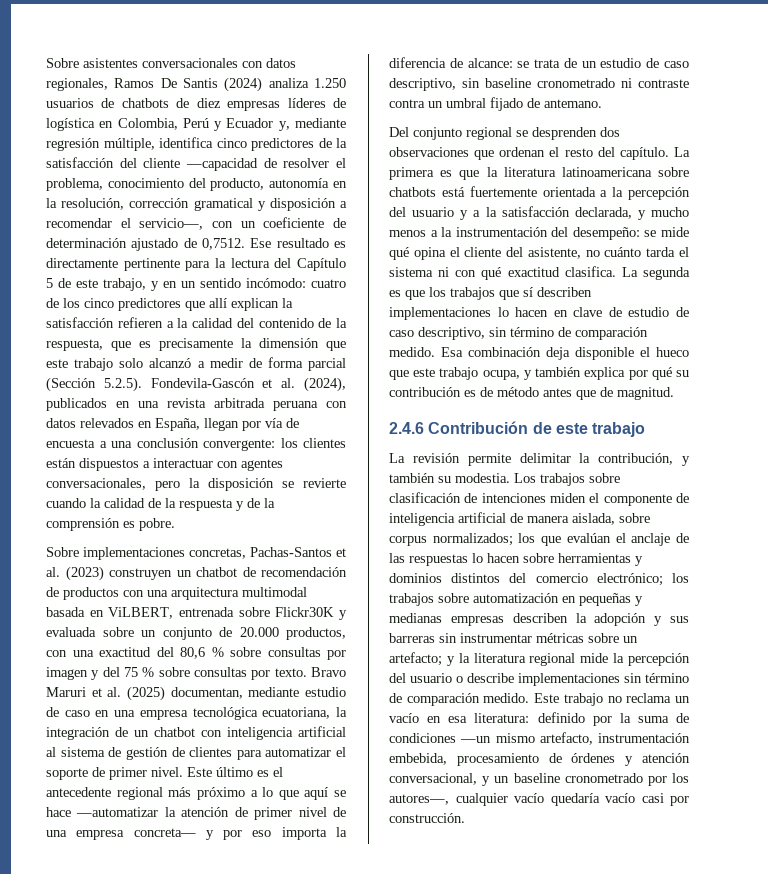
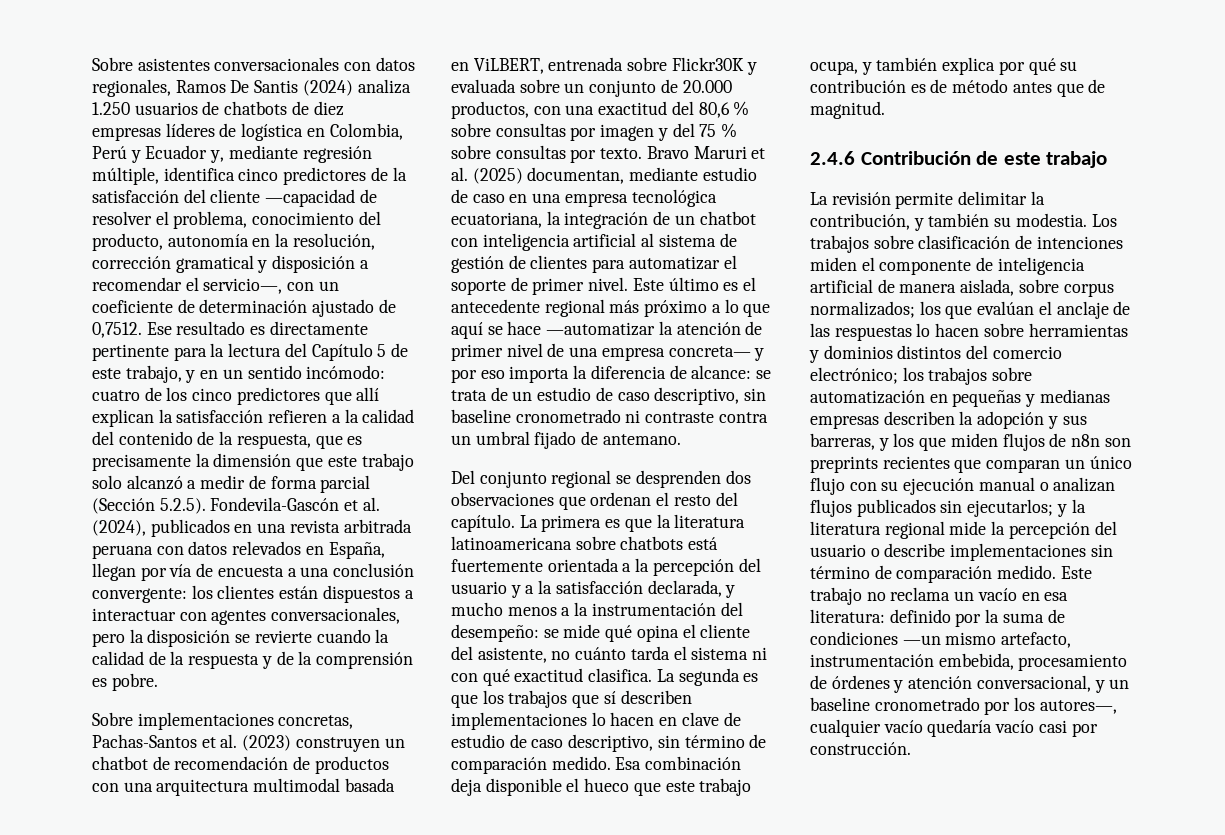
- los trabajos sobre automatización en pequeñas y medianas empresas describen la adopción y sus barreras sin instrumentar métricas sobre un artefacto;
+ los trabajos sobre automatización en pequeñas y medianas empresas describen la adopción y sus barreras, y los que miden flujos de n8n son preprints recientes que comparan un único flujo con su ejecución manual o analizan flujos publicados sin ejecutarlos;

